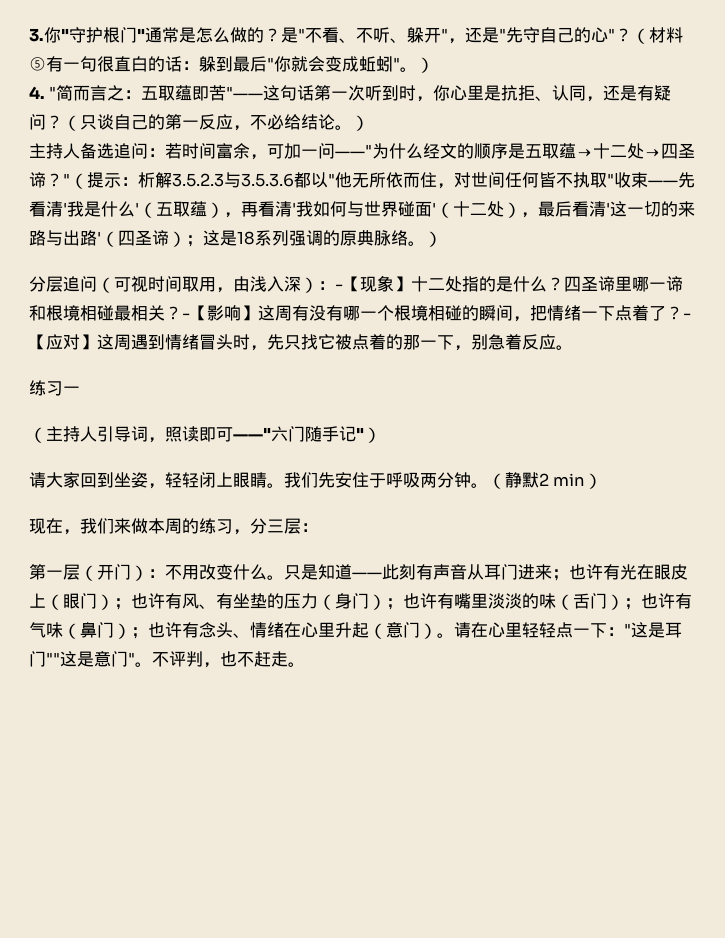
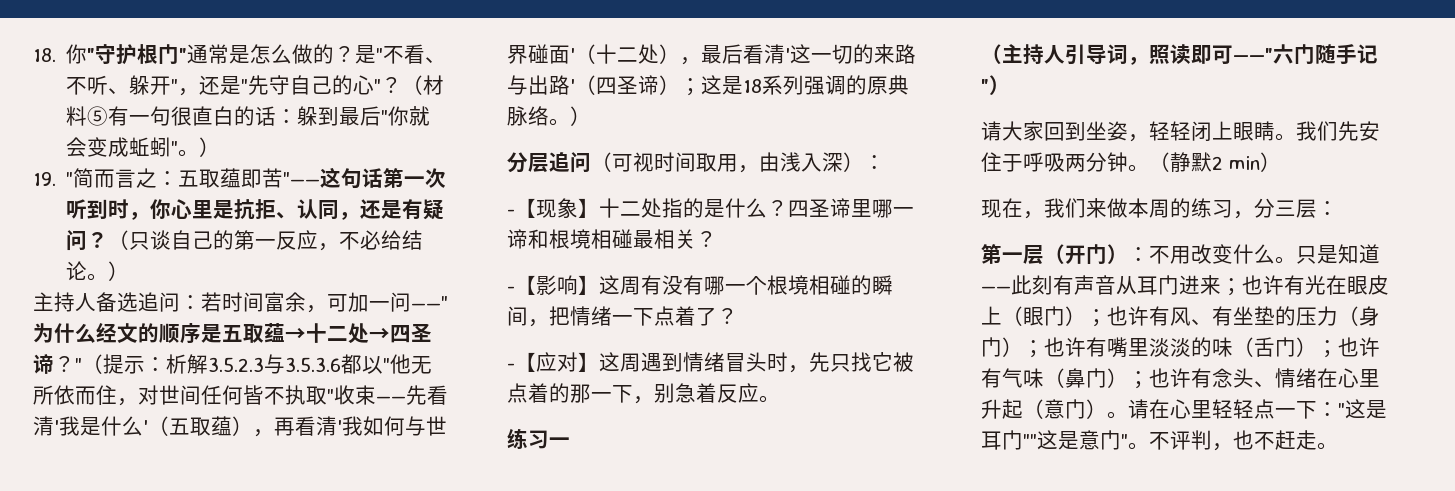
- 3.你"守护根门"通常是怎么做的？
+ 18.你"守护根门"通常是怎么做的？
- 4. "简而言之：五取蕴即苦"——这句话第一次听到时，你心里是抗拒、认同，还是有疑问？
+ 19. "简而言之：五取蕴即苦"——这句话第一次听到时，你心里是抗拒、认同，还是有疑问？
- 分层追问（可视时间取用，由浅入深）：-【现象】十二处指的是什么？
+ 分层追问（可视时间取用，由浅入深）：
+ -【现象】十二处指的是什么？
- 四圣谛里哪一谛和根境相碰最相关？-【影响】这周有没有哪一个根境相碰的瞬间，把情绪一下点着了？-【应对】这周遇到情绪冒头时，先只找它被点着的那一下，别急着反应。
+ 四圣谛里哪一谛和根境相碰最相关？
+ -【影响】这周有没有哪一个根境相碰的瞬间，把情绪一下点着了？
+ -【应对】这周遇到情绪冒头时，先只找它被点着的那一下，别急着反应。

